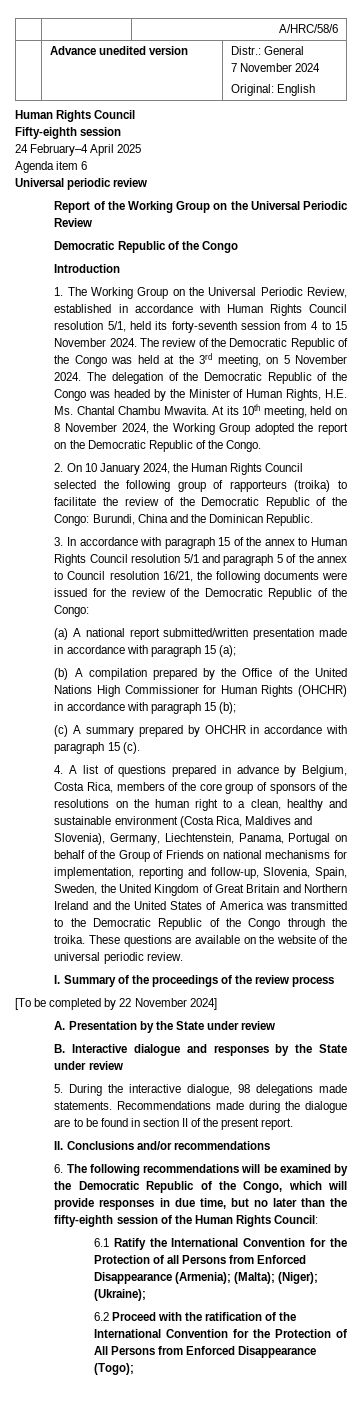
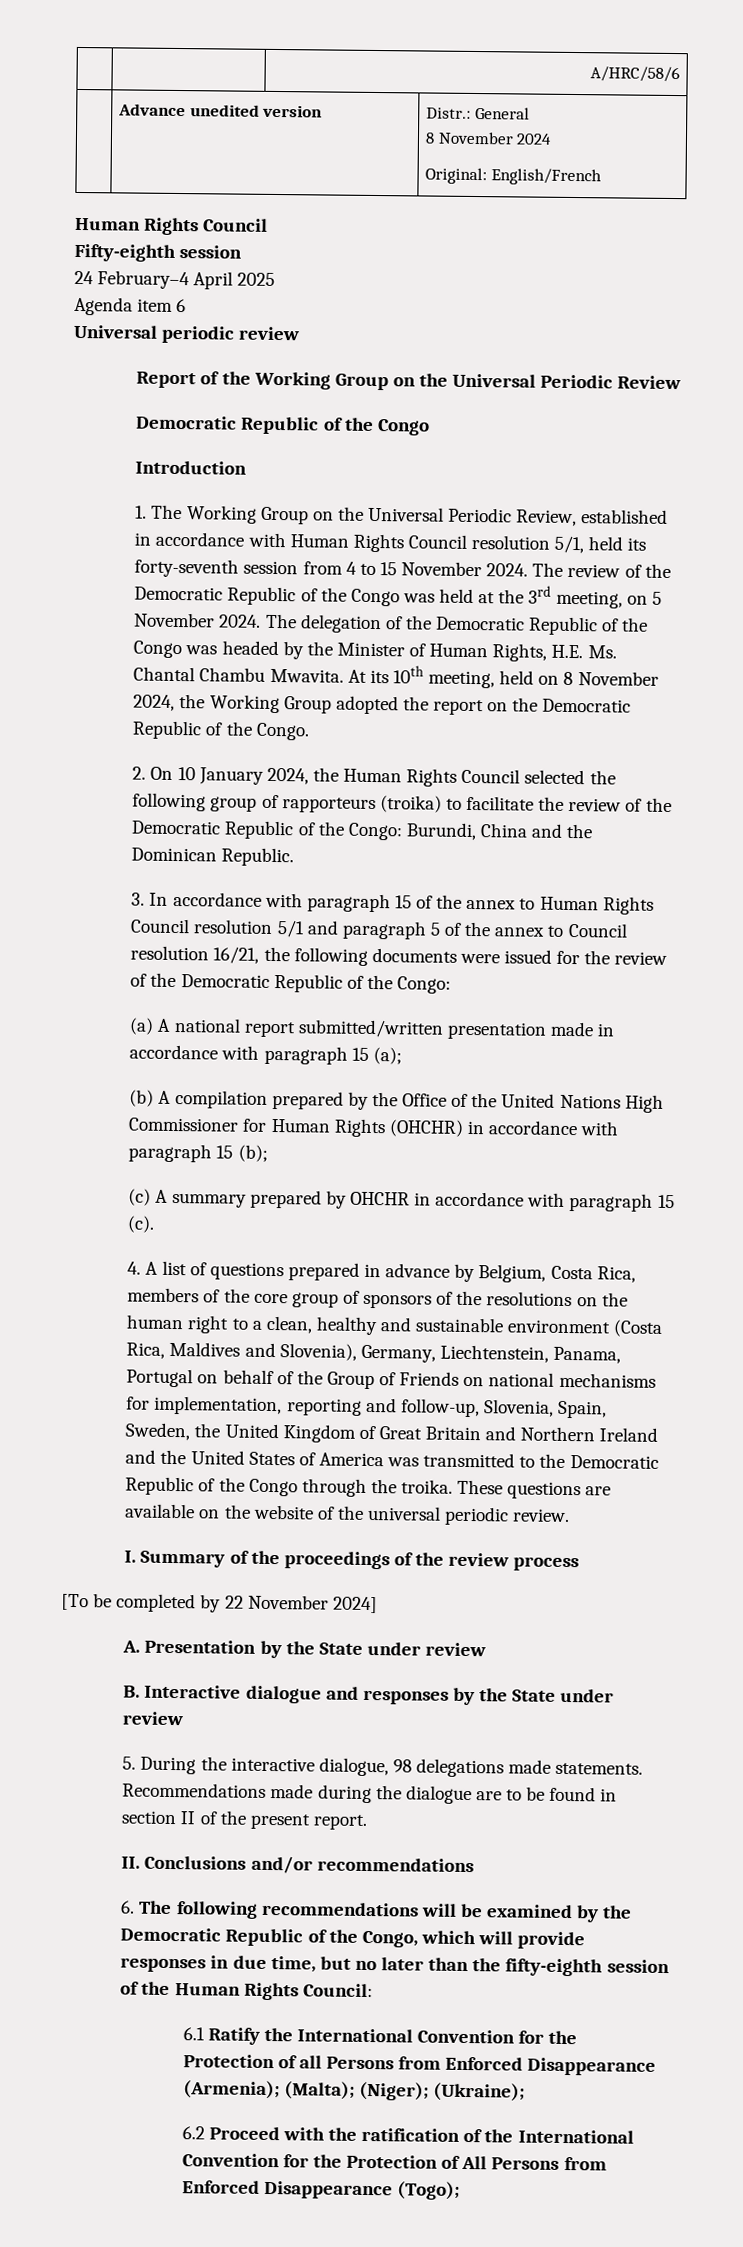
  | Advance unedited version | Distr.: General
- 7 November 2024
- Original: English
+ 8 November 2024
+ Original: English/French

